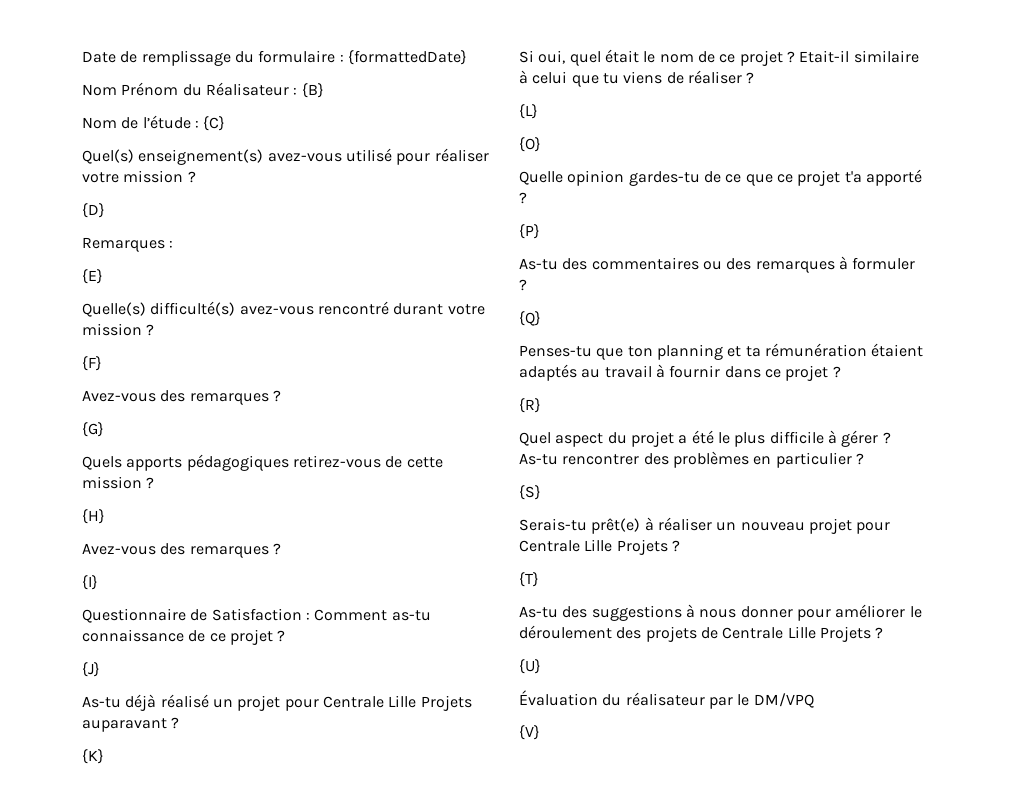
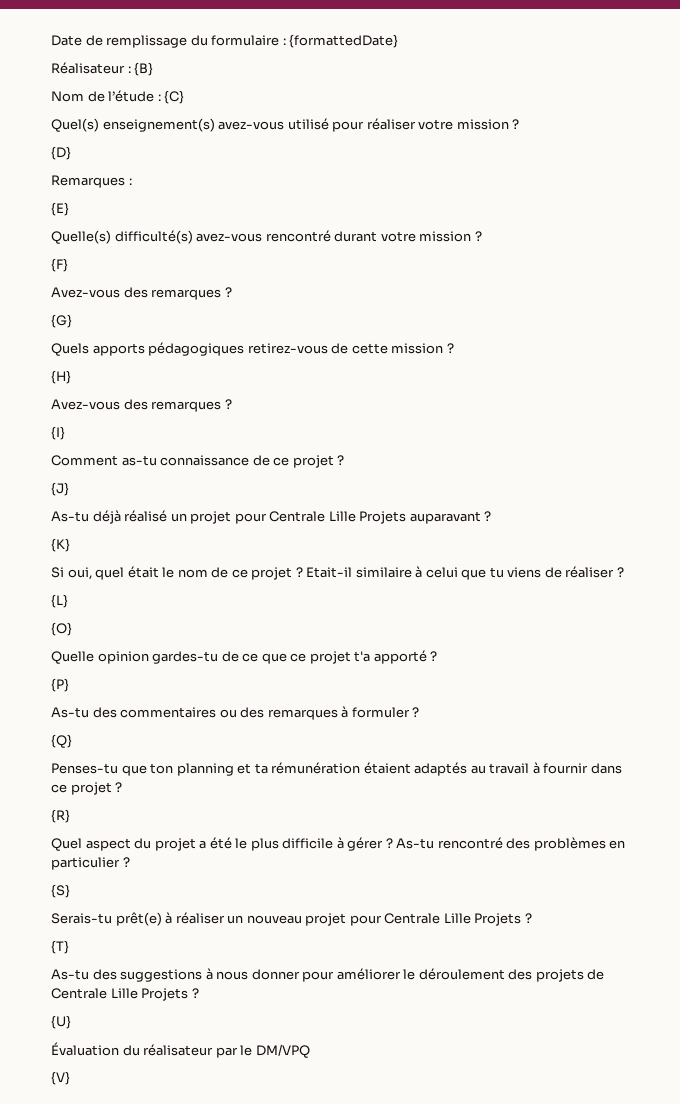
- Nom Prénom du Réalisateur : {B}
+ Réalisateur : {B}
- Questionnaire de Satisfaction : Comment as-tu connaissance de ce projet ?
+ Comment as-tu connaissance de ce projet ?
- As-tu rencontrer des problèmes en particulier ?
+ As-tu rencontré des problèmes en particulier ?

